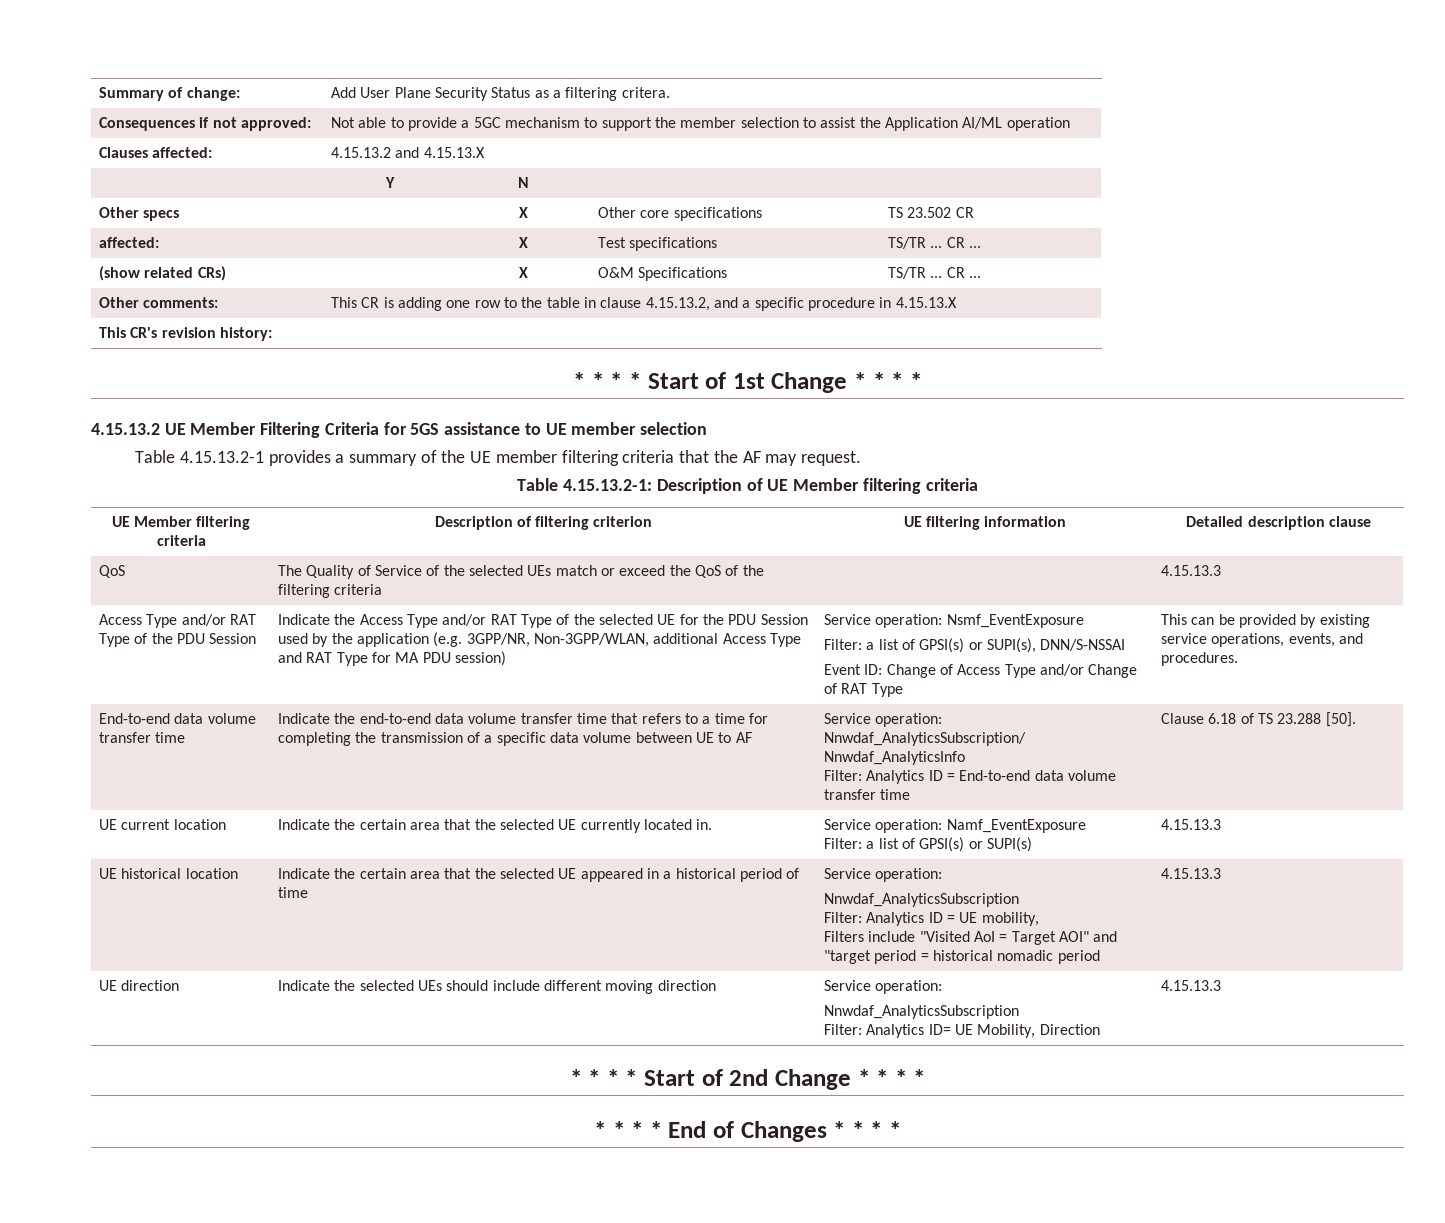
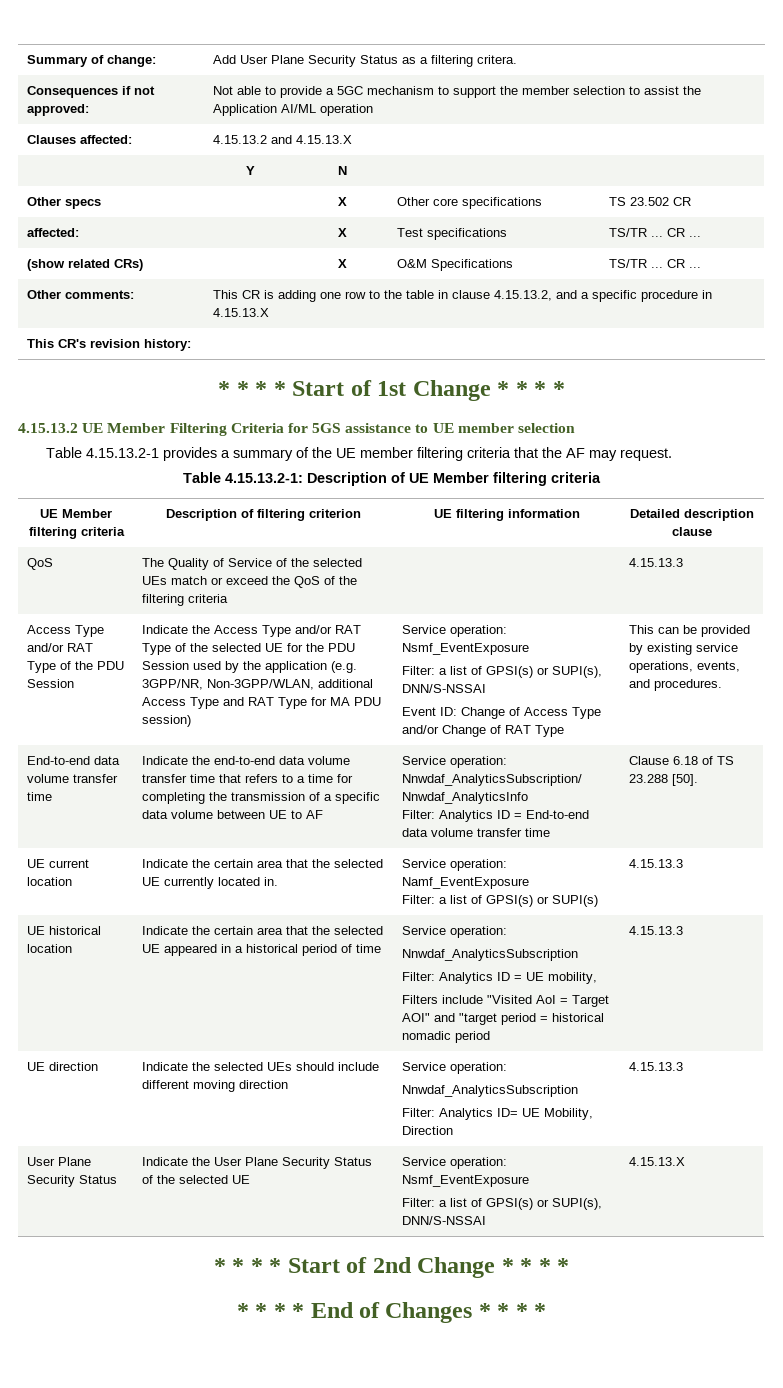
+ User Plane Security Status | Indicate the User Plane Security Status of the selected UE | Service operation: Nsmf_EventExposure
+ Filter: a list of GPSI(s) or SUPI(s), DNN/S-NSSAI | 4.15.13.X

